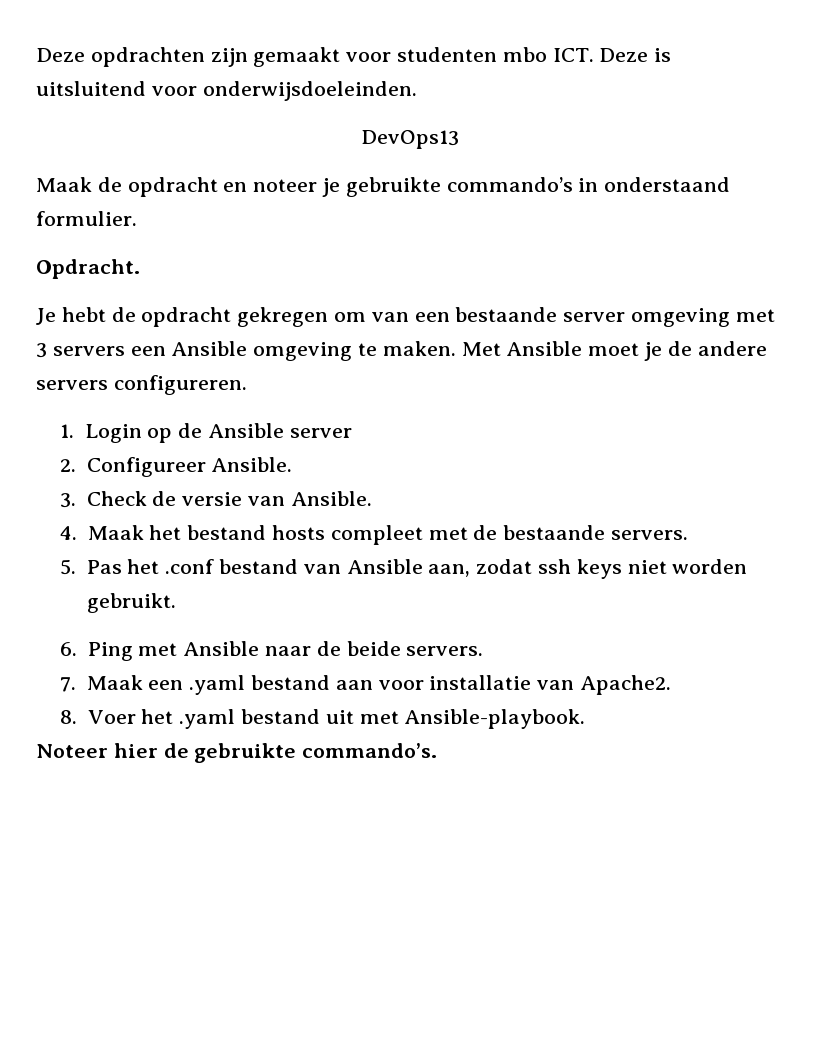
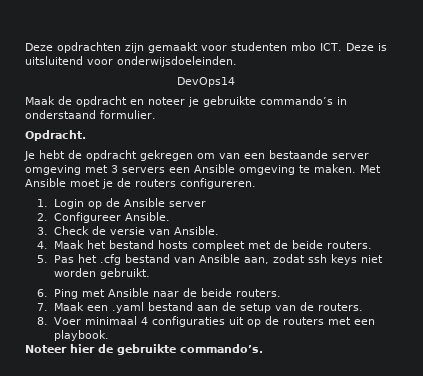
- DevOps13
+ DevOps14
- Met Ansible moet je de andere servers configureren.
+ Met Ansible moet je de routers configureren.
- 4. Maak het bestand hosts compleet met de bestaande servers.
+ 4. Maak het bestand hosts compleet met de beide routers.
- 5. Pas het .conf bestand van Ansible aan, zodat ssh keys niet worden gebruikt.
+ 5. Pas het .cfg bestand van Ansible aan, zodat ssh keys niet worden gebruikt.
- 6. Ping met Ansible naar de beide servers.
+ 6. Ping met Ansible naar de beide routers.
- 7. Maak een .yaml bestand aan voor installatie van Apache2.
- 8. Voer het .yaml bestand uit met Ansible-playbook.
+ 7. Maak een .yaml bestand aan de setup van de routers.
+ 8. Voer minimaal 4 configuraties uit op de routers met een playbook.

